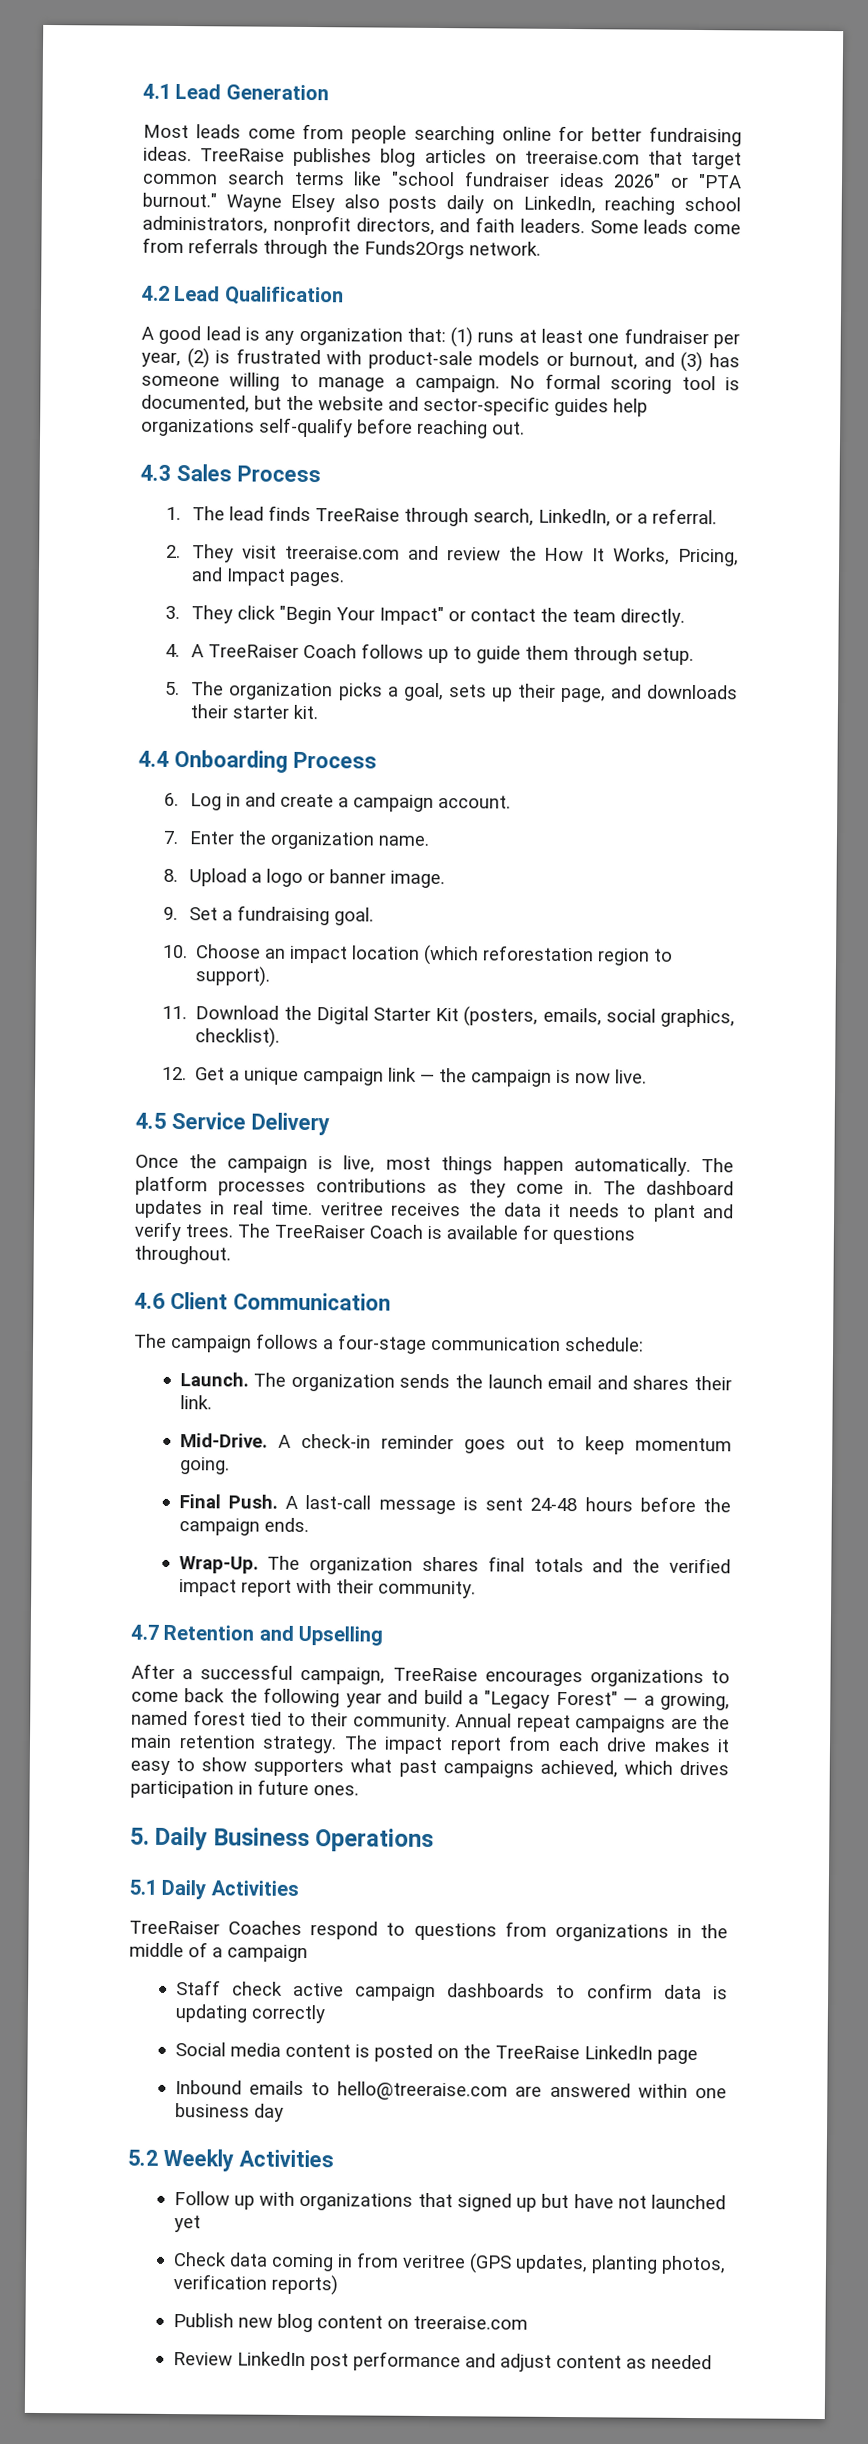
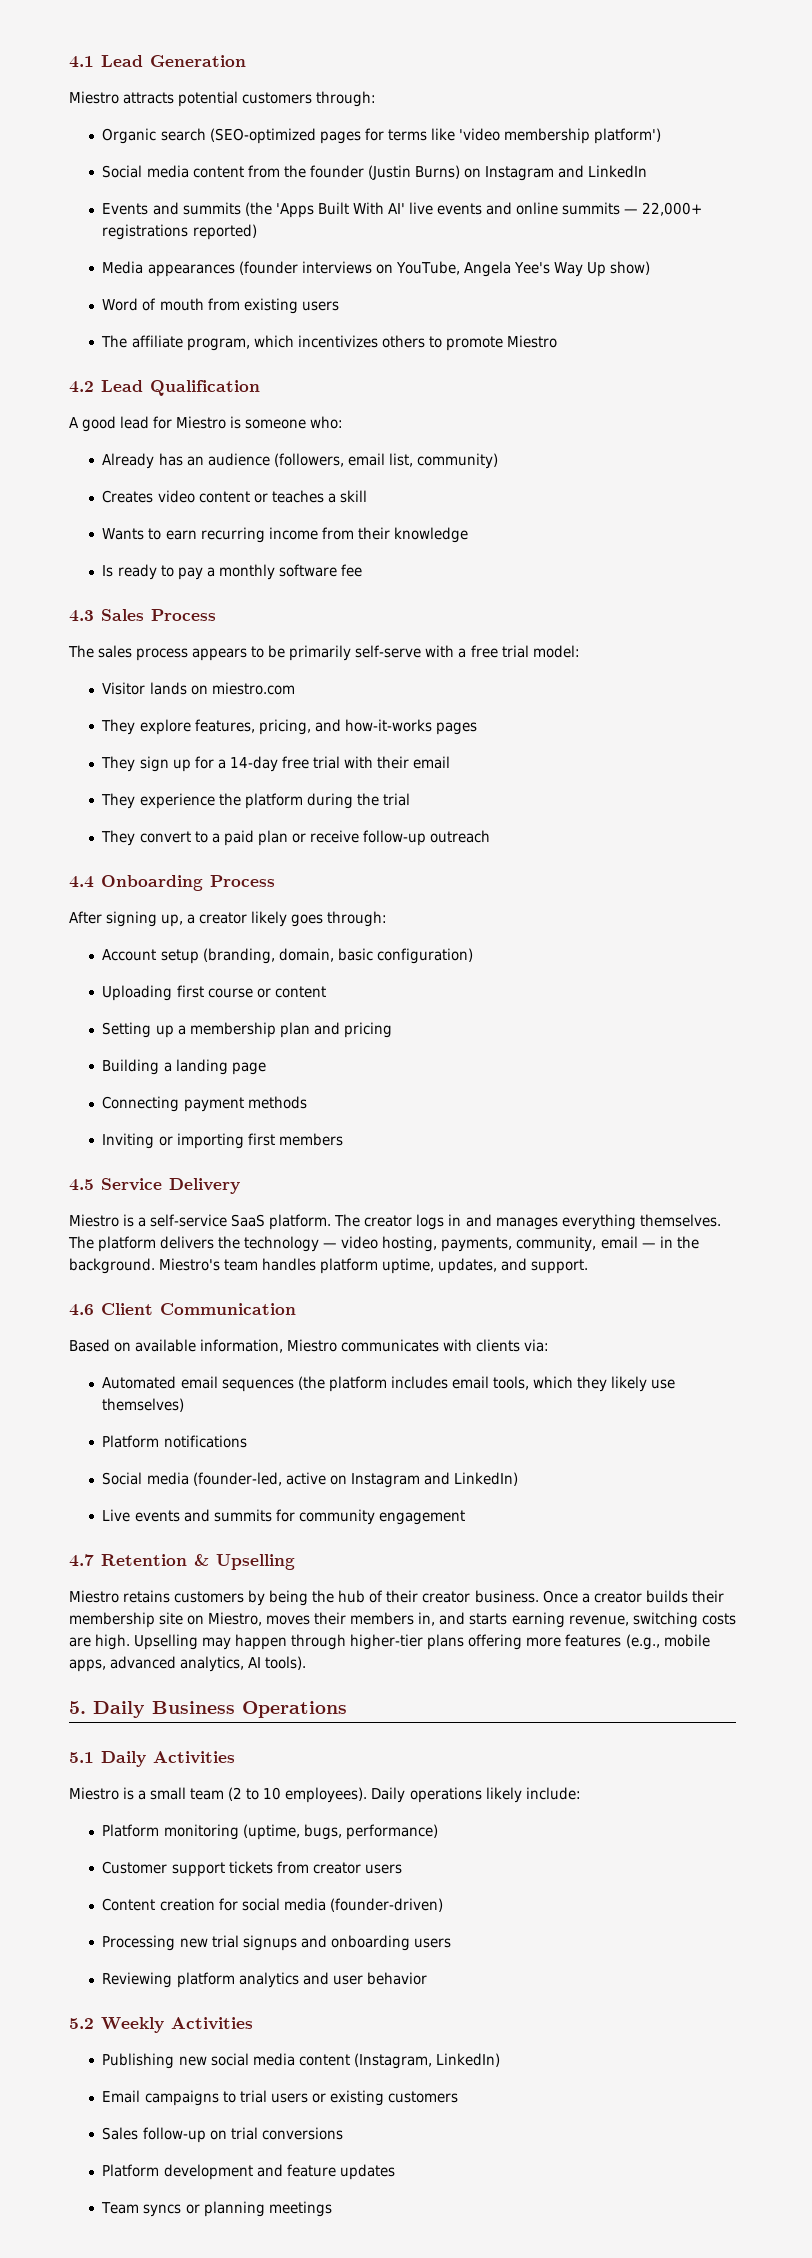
- Most leads come from people searching online for better fundraising ideas. TreeRaise publishes blog articles on treeraise.com that target common search terms like "school fundraiser ideas 2026" or "PTA burnout." Wayne Elsey also posts daily on LinkedIn, reaching school administrators, nonprofit directors, and faith leaders. Some leads come from referrals through the Funds2Orgs network.
+ Miestro attracts potential customers through:
+ Organic search (SEO-optimized pages for terms like 'video membership platform')
+ Social media content from the founder (Justin Burns) on Instagram and LinkedIn
+ Events and summits (the 'Apps Built With AI' live events and online summits — 22,000+ registrations reported)
+ Media appearances (founder interviews on YouTube, Angela Yee's Way Up show)
+ Word of mouth from existing users
+ The affiliate program, which incentivizes others to promote Miestro
- A good lead is any organization that: (1) runs at least one fundraiser per year, (2) is frustrated with product-sale models or burnout, and (3) has someone willing to manage a campaign. No formal scoring tool is documented, but the website and sector-specific guides help organizations self-qualify before reaching out.
+ A good lead for Miestro is someone who:
+ Already has an audience (followers, email list, community)
+ Creates video content or teaches a skill
+ Wants to earn recurring income from their knowledge
+ Is ready to pay a monthly software fee
  4.3 Sales Process
- 1. The lead finds TreeRaise through search, LinkedIn, or a referral.
- 2. They visit treeraise.com and review the How It Works, Pricing, and Impact pages.
- 3. They click "Begin Your Impact" or contact the team directly.
- 4. A TreeRaiser Coach follows up to guide them through setup.
- 5. The organization picks a goal, sets up their page, and downloads their starter kit.
+ The sales process appears to be primarily self-serve with a free trial model:
+ Visitor lands on miestro.com
+ They explore features, pricing, and how-it-works pages
+ They sign up for a 14-day free trial with their email
+ They experience the platform during the trial
+ They convert to a paid plan or receive follow-up outreach
  4.4 Onboarding Process
- 6. Log in and create a campaign account.
- 7. Enter the organization name.
- 8. Upload a logo or banner image.
- 9. Set a fundraising goal.
- 10. Choose an impact location (which reforestation region to support).
- 11. Download the Digital Starter Kit (posters, emails, social graphics, checklist).
- 12. Get a unique campaign link — the campaign is now live.
+ After signing up, a creator likely goes through:
+ Account setup (branding, domain, basic configuration)
+ Uploading first course or content
+ Setting up a membership plan and pricing
+ Building a landing page
+ Connecting payment methods
+ Inviting or importing first members
  4.5 Service Delivery
- Once the campaign is live, most things happen automatically. The platform processes contributions as they come in. The dashboard updates in real time. veritree receives the data it needs to plant and verify trees. The TreeRaiser Coach is available for questions throughout.
+ Miestro is a self-service SaaS platform. The creator logs in and manages everything themselves. The platform delivers the technology — video hosting, payments, community, email — in the background. Miestro's team handles platform uptime, updates, and support.
  4.6 Client Communication
- The campaign follows a four-stage communication schedule:
- Launch. The organization sends the launch email and shares their link.
- Mid-Drive. A check-in reminder goes out to keep momentum going.
- Final Push. A last-call message is sent 24-48 hours before the campaign ends.
- Wrap-Up. The organization shares final totals and the verified impact report with their community.
+ Based on available information, Miestro communicates with clients via:
+ Automated email sequences (the platform includes email tools, which they likely use themselves)
+ Platform notifications
+ Social media (founder-led, active on Instagram and LinkedIn)
+ Live events and summits for community engagement
- 4.7 Retention and Upselling
+ 4.7 Retention & Upselling
- After a successful campaign, TreeRaise encourages organizations to come back the following year and build a "Legacy Forest" — a growing, named forest tied to their community. Annual repeat campaigns are the main retention strategy. The impact report from each drive makes it easy to show supporters what past campaigns achieved, which drives participation in future ones.
+ Miestro retains customers by being the hub of their creator business. Once a creator builds their membership site on Miestro, moves their members in, and starts earning revenue, switching costs are high. Upselling may happen through higher-tier plans offering more features (e.g., mobile apps, advanced analytics, AI tools).
- TreeRaiser Coaches respond to questions from organizations in the middle of a campaign
- Staff check active campaign dashboards to confirm data is updating correctly
- Social media content is posted on the TreeRaise LinkedIn page
- Inbound emails to hello@treeraise.com are answered within one business day
+ Miestro is a small team (2 to 10 employees). Daily operations likely include:
+ Platform monitoring (uptime, bugs, performance)
+ Customer support tickets from creator users
+ Content creation for social media (founder-driven)
+ Processing new trial signups and onboarding users
+ Reviewing platform analytics and user behavior
  5.2 Weekly Activities
- Follow up with organizations that signed up but have not launched yet
- Check data coming in from veritree (GPS updates, planting photos, verification reports)
- Publish new blog content on treeraise.com
- Review LinkedIn post performance and adjust content as needed
+ Publishing new social media content (Instagram, LinkedIn)
+ Email campaigns to trial users or existing customers
+ Sales follow-up on trial conversions
+ Platform development and feature updates
+ Team syncs or planning meetings

